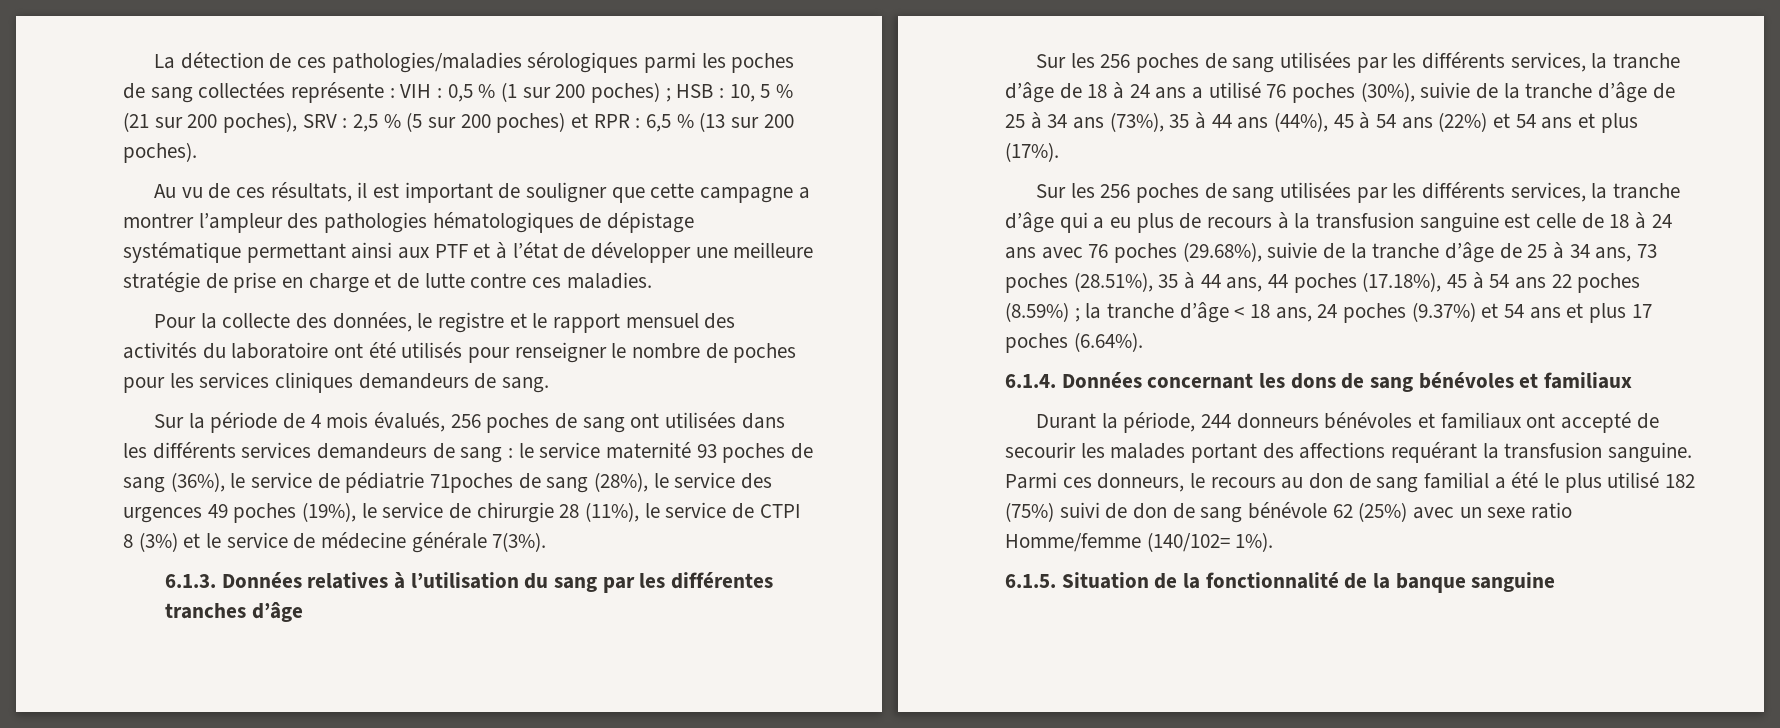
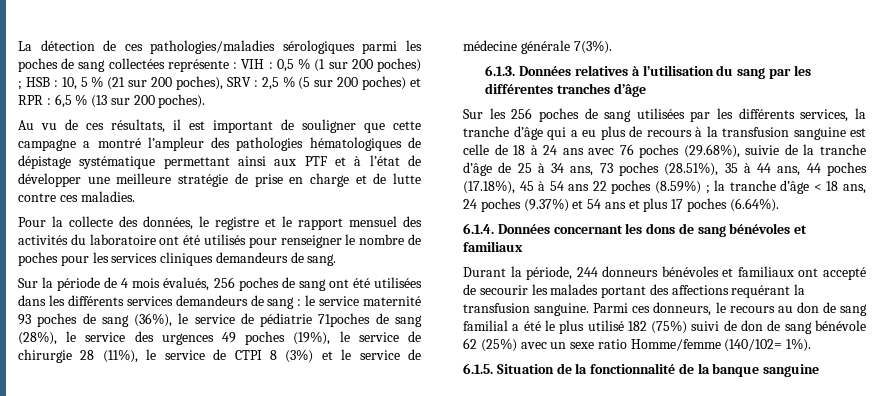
- Au vu de ces résultats, il est important de souligner que cette campagne a montrer l’ampleur des pathologies hématologiques de dépistage systématique permettant ainsi aux PTF et à l’état de développer une meilleure stratégie de prise en charge et de lutte contre ces maladies.
+ Au vu de ces résultats, il est important de souligner que cette campagne a montré l’ampleur des pathologies hématologiques de dépistage systématique permettant ainsi aux PTF et à l’état de développer une meilleure stratégie de prise en charge et de lutte contre ces maladies.
- Sur la période de 4 mois évalués, 256 poches de sang ont utilisées dans les différents services demandeurs de sang :
+ Sur la période de 4 mois évalués, 256 poches de sang ont été utilisées dans les différents services demandeurs de sang :
- Sur les 256 poches de sang utilisées par les différents services, la tranche d’âge de 18 à 24 ans a utilisé 76 poches (30%), suivie de la tranche d’âge de 25 à 34 ans (73%), 35 à 44 ans (44%), 45 à 54 ans (22%) et 54 ans et plus (17%).

